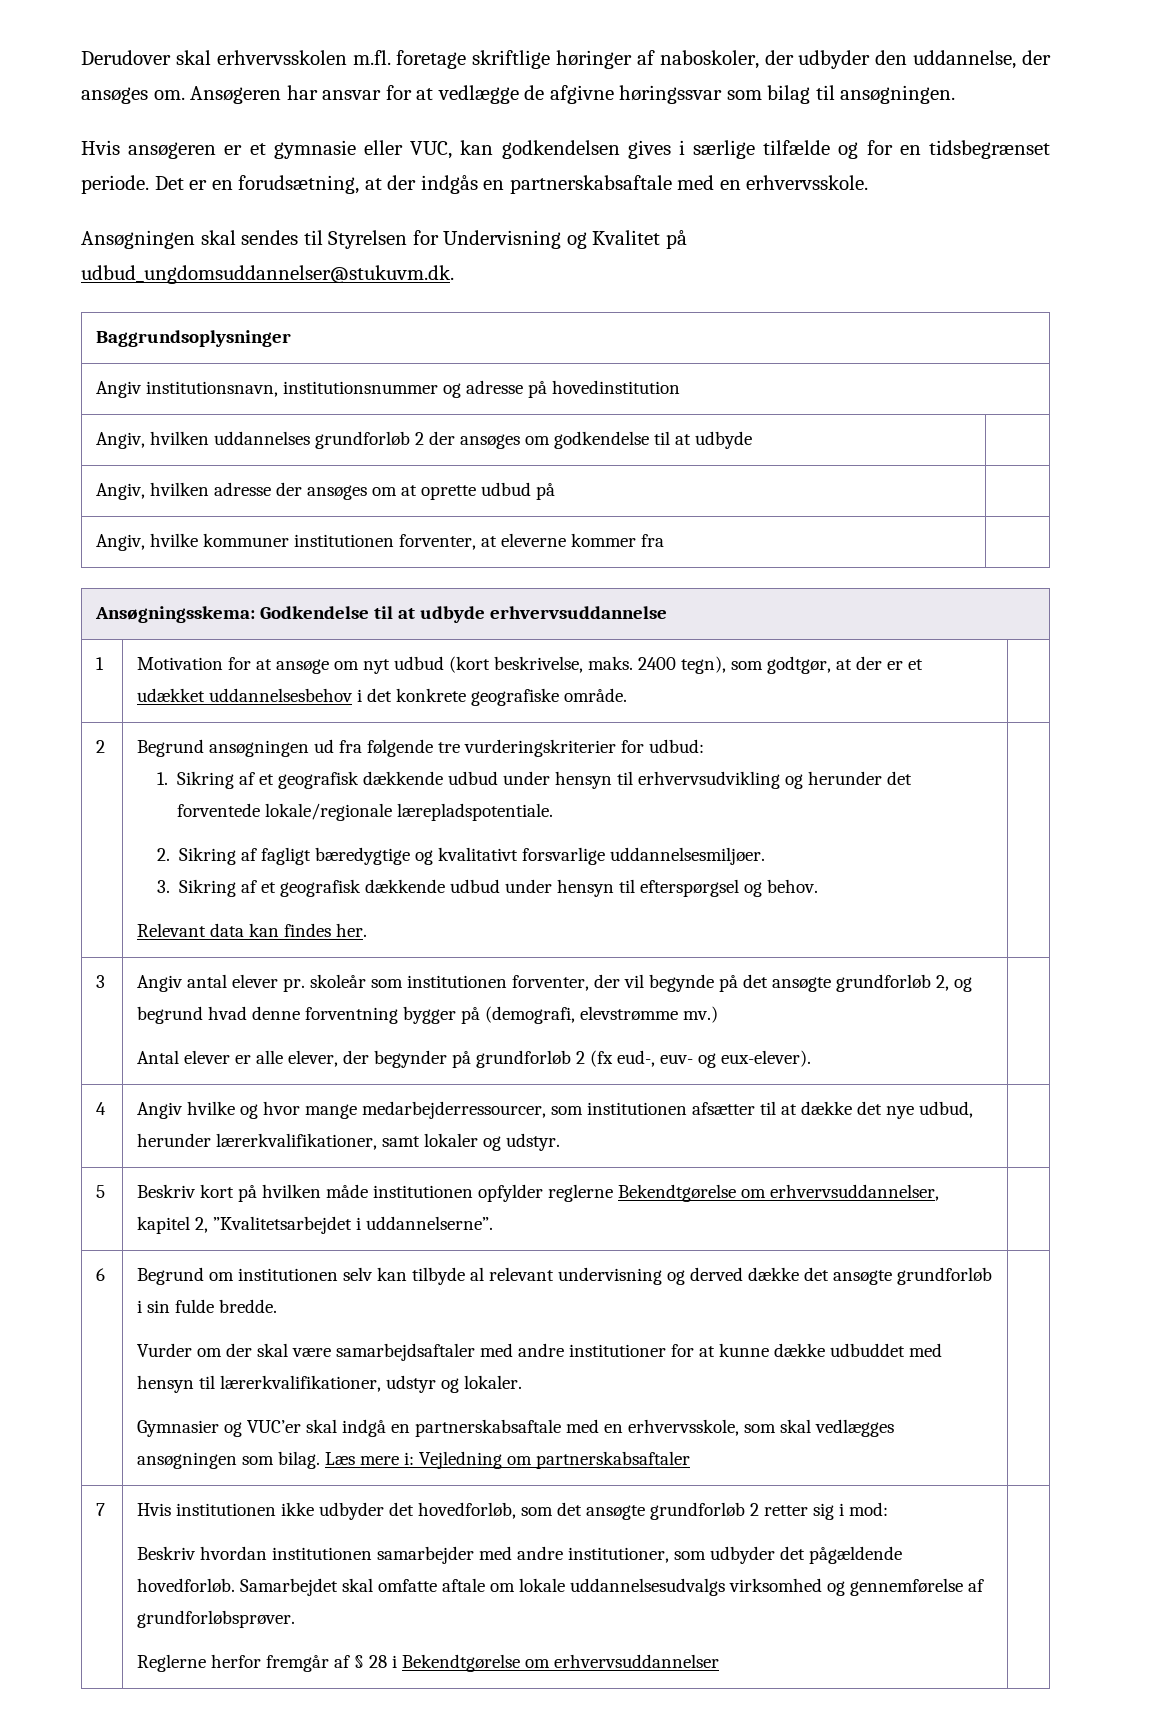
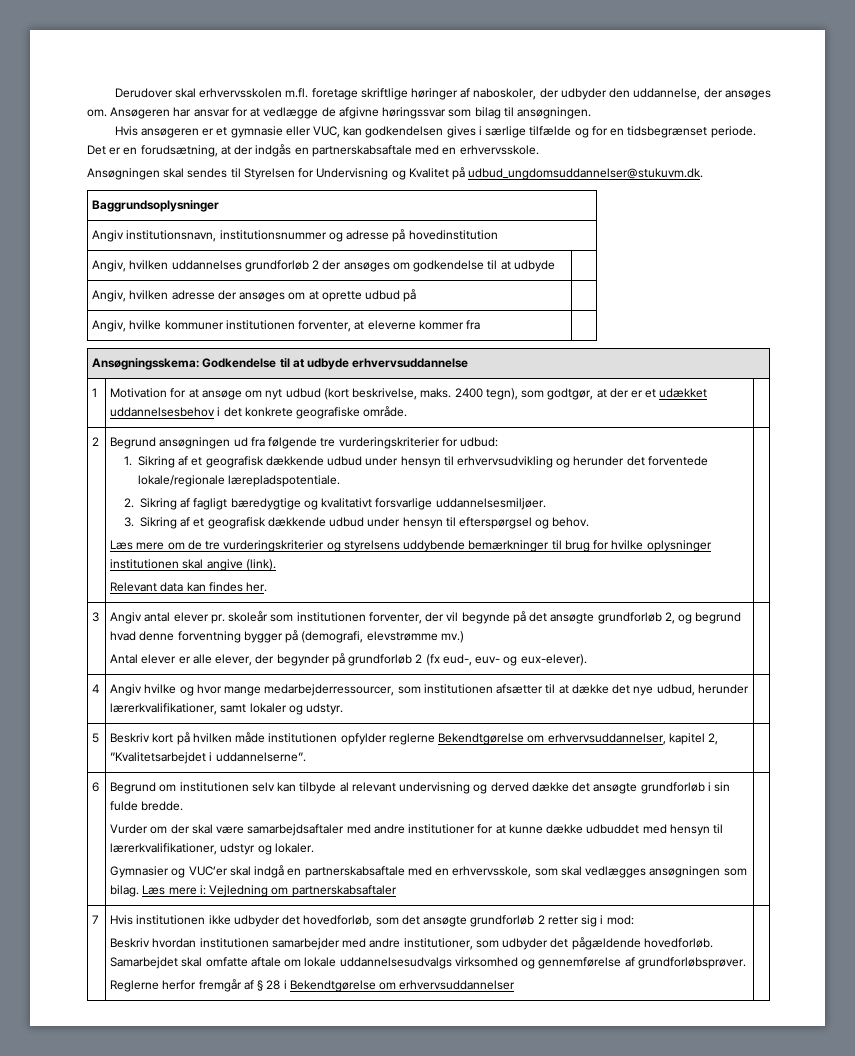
+ Læs mere om de tre vurderingskriterier og styrelsens uddybende bemærkninger til brug for hvilke oplysninger institutionen skal angive (link).

